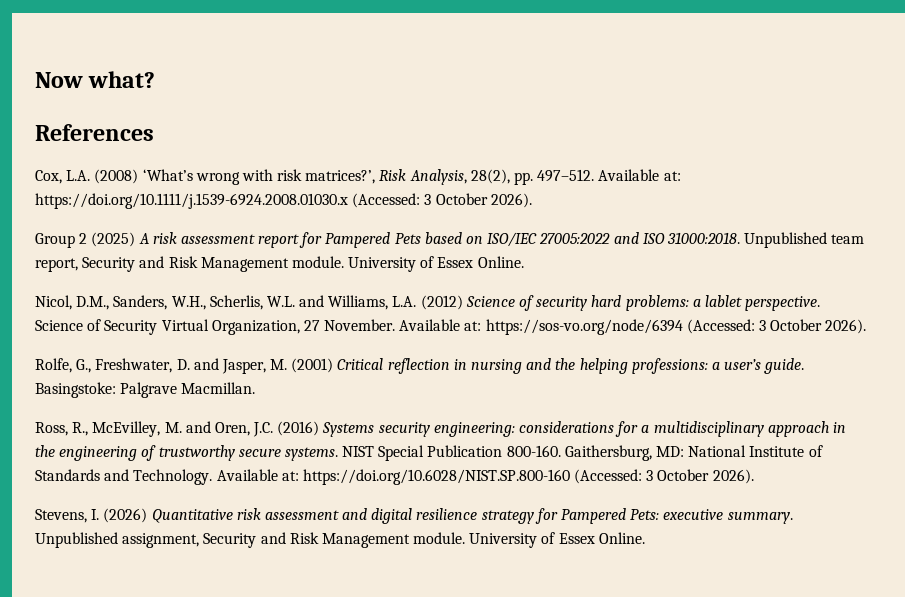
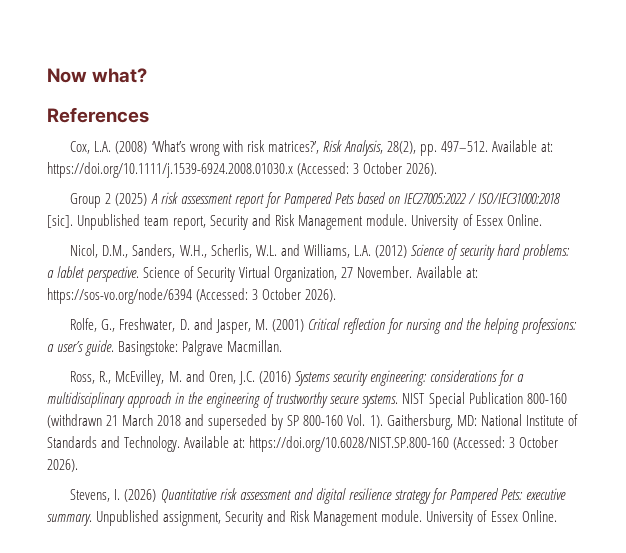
- Group 2 (2025) A risk assessment report for Pampered Pets based on ISO/IEC 27005:2022 and ISO 31000:2018.
+ Group 2 (2025) A risk assessment report for Pampered Pets based on IEC27005:2022 / ISO/IEC31000:2018 [sic].
- Rolfe, G., Freshwater, D. and Jasper, M. (2001) Critical reflection in nursing and the helping professions: a user’s guide.
+ Rolfe, G., Freshwater, D. and Jasper, M. (2001) Critical reflection for nursing and the helping professions: a user’s guide.
- NIST Special Publication 800-160.
+ NIST Special Publication 800-160 (withdrawn 21 March 2018 and superseded by SP 800-160 Vol. 1).

